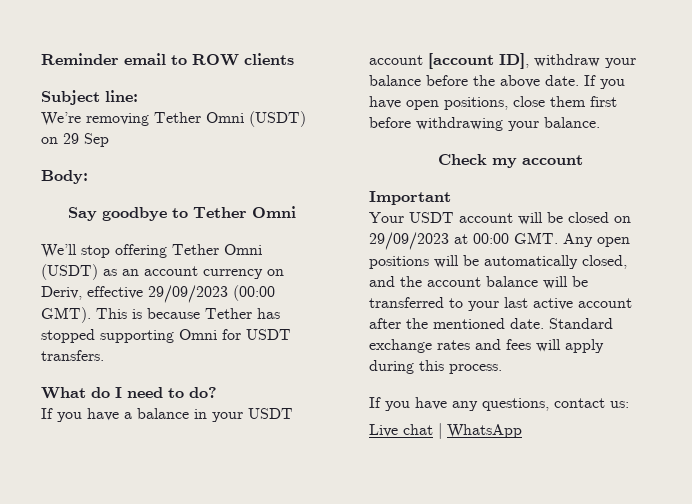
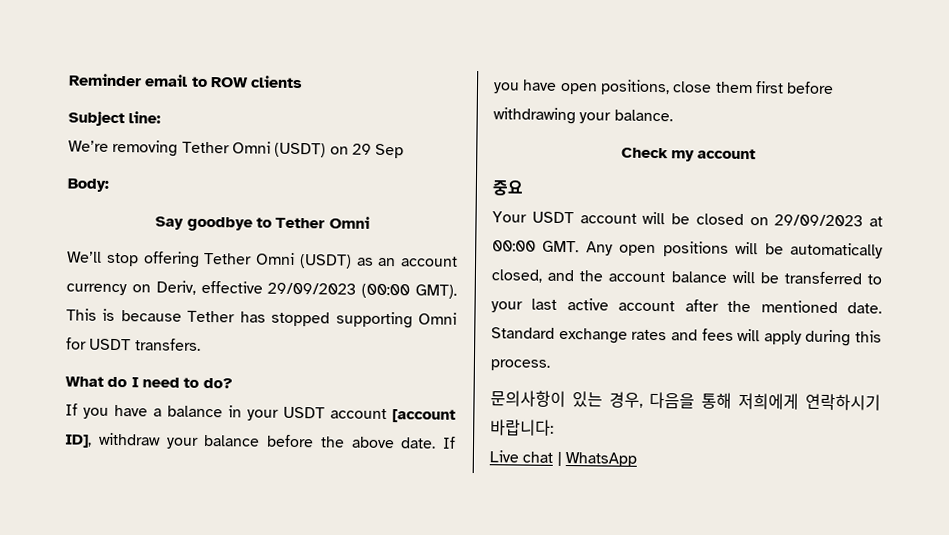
- Important
+ 중요
- If you have any questions, contact us:
+ 문의사항이 있는 경우, 다음을 통해 저희에게 연락하시기 바랍니다:

